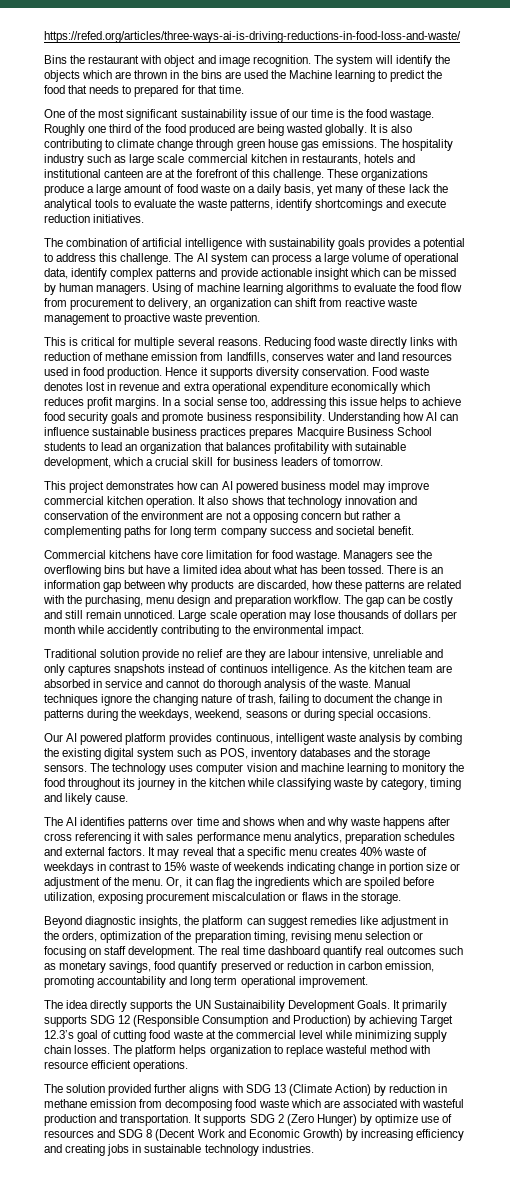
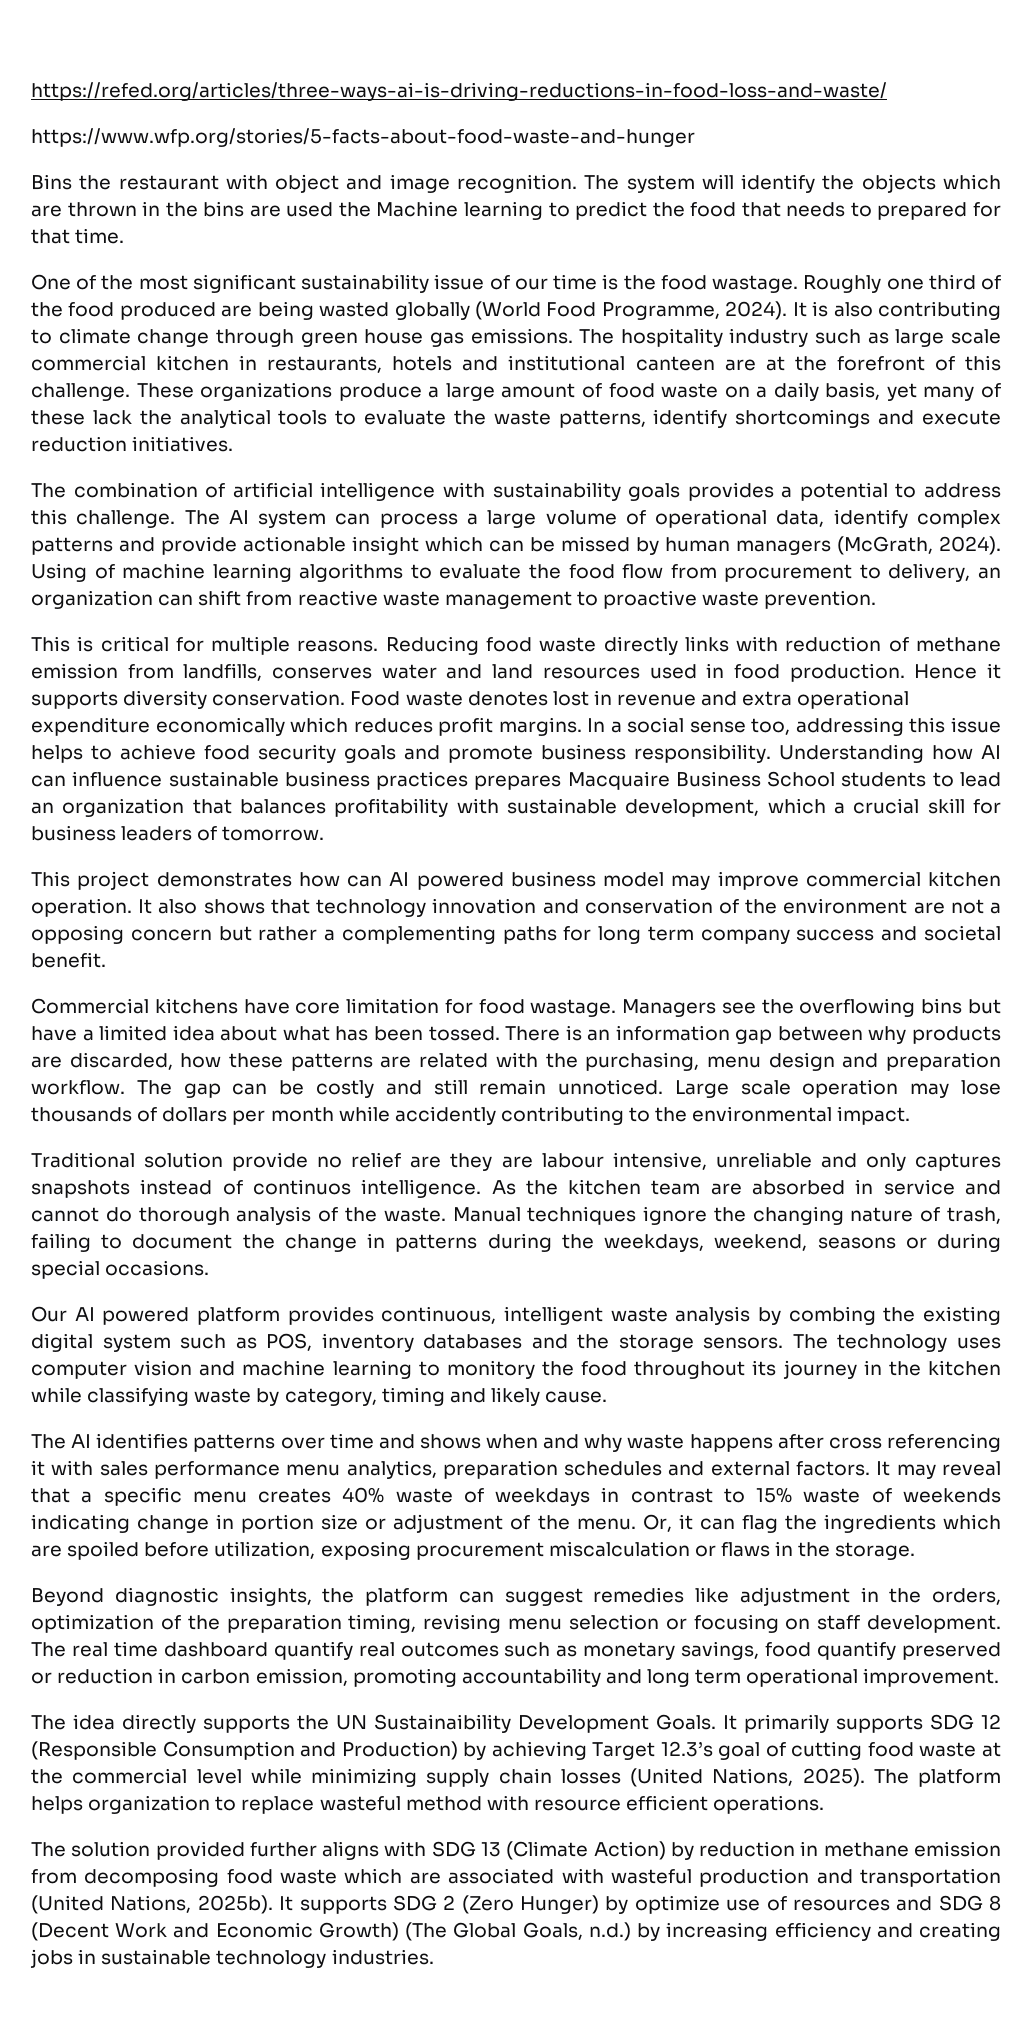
+ https://www.wfp.org/stories/5-facts-about-food-waste-and-hunger
- Roughly one third of the food produced are being wasted globally.
+ Roughly one third of the food produced are being wasted globally (World Food Programme, 2024).
- The AI system can process a large volume of operational data, identify complex patterns and provide actionable insight which can be missed by human managers.
+ The AI system can process a large volume of operational data, identify complex patterns and provide actionable insight which can be missed by human managers (McGrath, 2024).
- This is critical for multiple several reasons.
+ This is critical for multiple reasons.
- Understanding how AI can influence sustainable business practices prepares Macquire Business School students to lead an organization that balances profitability with sutainable development, which a crucial skill for business leaders of tomorrow.
+ Understanding how AI can influence sustainable business practices prepares Macquaire Business School students to lead an organization that balances profitability with sustainable development, which a crucial skill for business leaders of tomorrow.
- It primarily supports SDG 12 (Responsible Consumption and Production) by achieving Target 12.3’s goal of cutting food waste at the commercial level while minimizing supply chain losses.
+ It primarily supports SDG 12 (Responsible Consumption and Production) by achieving Target 12.3’s goal of cutting food waste at the commercial level while minimizing supply chain losses (United Nations, 2025).
- The solution provided further aligns with SDG 13 (Climate Action) by reduction in methane emission from decomposing food waste which are associated with wasteful production and transportation.
+ The solution provided further aligns with SDG 13 (Climate Action) by reduction in methane emission from decomposing food waste which are associated with wasteful production and transportation (United Nations, 2025b).
- It supports SDG 2 (Zero Hunger) by optimize use of resources and SDG 8 (Decent Work and Economic Growth) by increasing efficiency and creating jobs in sustainable technology industries.
+ It supports SDG 2 (Zero Hunger) by optimize use of resources and SDG 8 (Decent Work and Economic Growth) (The Global Goals, n.d.) by increasing efficiency and creating jobs in sustainable technology industries.

